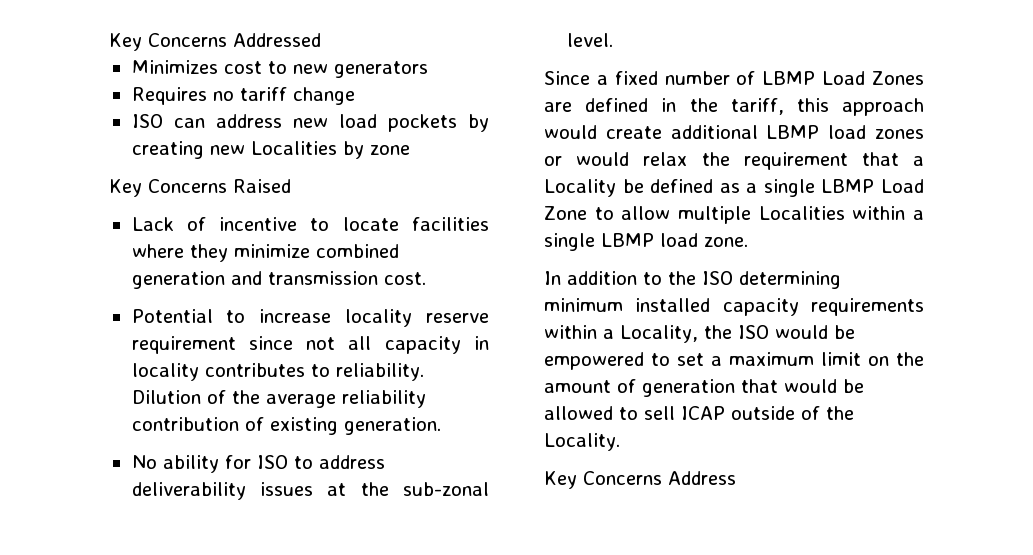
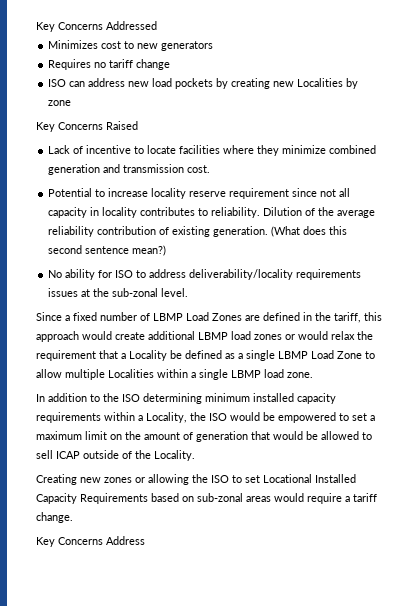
+ (What does this second sentence mean?)
- No ability for ISO to address deliverability issues at the sub-zonal level.
+ No ability for ISO to address deliverability/locality requirements issues at the sub-zonal level.
+ Creating new zones or allowing the ISO to set Locational Installed Capacity Requirements based on sub-zonal areas would require a tariff change.

